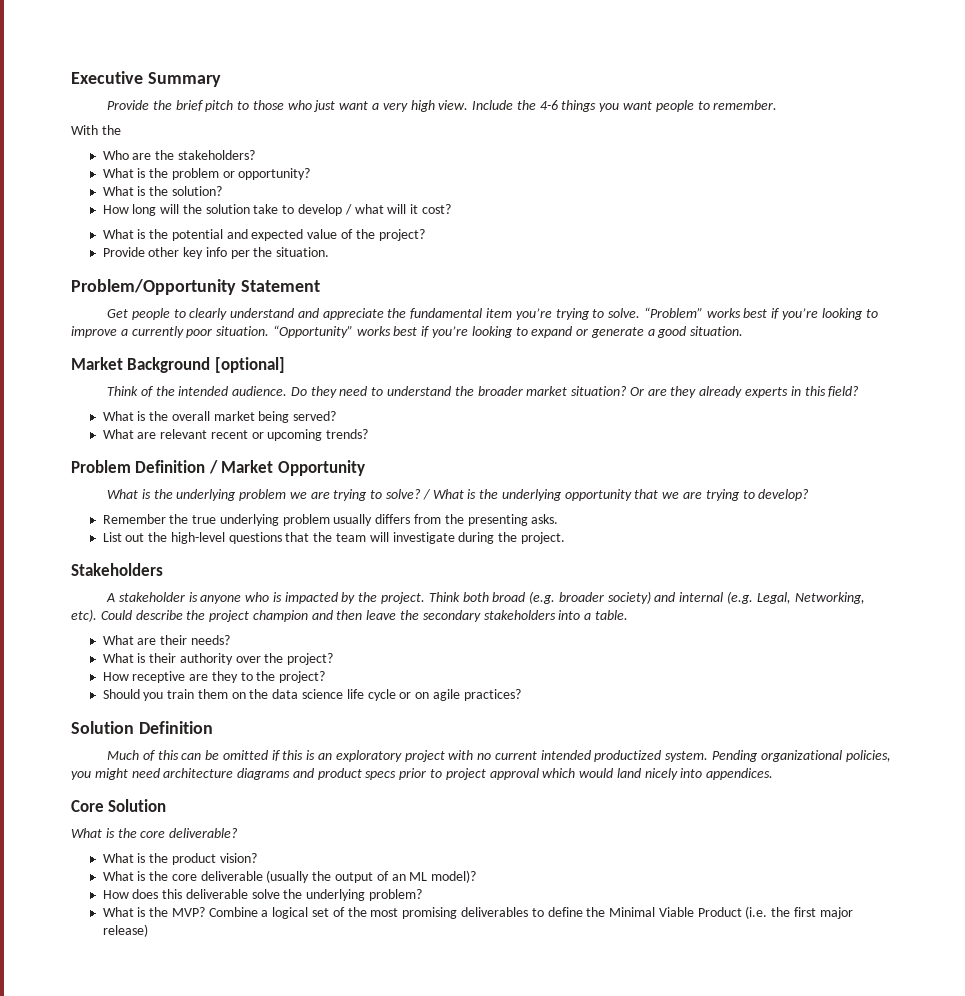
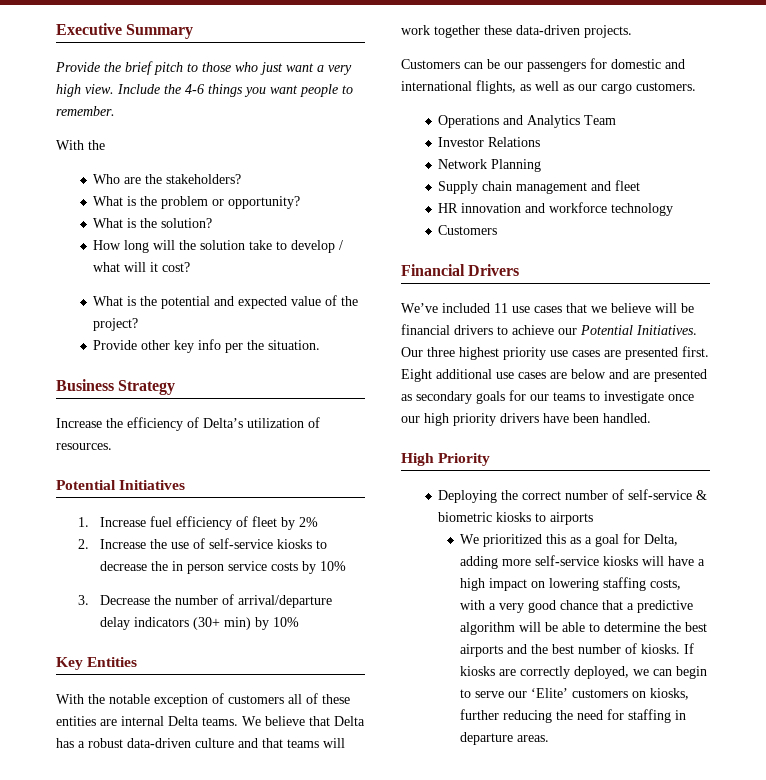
- Problem/Opportunity Statement
- Get people to clearly understand and appreciate the fundamental item you’re trying to solve. “Problem” works best if you’re looking to improve a currently poor situation. “Opportunity” works best if you’re looking to expand or generate a good situation.
- Market Background [optional]
- Think of the intended audience. Do they need to understand the broader market situation? Or are they already experts in this field?
- What is the overall market being served?
- What are relevant recent or upcoming trends?
- Problem Definition / Market Opportunity
- What is the underlying problem we are trying to solve? / What is the underlying opportunity that we are trying to develop?
- Remember the true underlying problem usually differs from the presenting asks.
- List out the high-level questions that the team will investigate during the project.
- Stakeholders
- A stakeholder is anyone who is impacted by the project. Think both broad (e.g. broader society) and internal (e.g. Legal, Networking, etc). Could describe the project champion and then leave the secondary stakeholders into a table.
- What are their needs?
- What is their authority over the project?
- How receptive are they to the project?
- Should you train them on the data science life cycle or on agile practices?
- Solution Definition
- Much of this can be omitted if this is an exploratory project with no current intended productized system. Pending organizational policies, you might need architecture diagrams and product specs prior to project approval which would land nicely into appendices.
- Core Solution
- What is the core deliverable?
- What is the product vision?
- What is the core deliverable (usually the output of an ML model)?
- How does this deliverable solve the underlying problem?
- What is the MVP? Combine a logical set of the most promising deliverables to define the Minimal Viable Product (i.e. the first major release)
+ Business Strategy
+ Increase the efficiency of Delta’s utilization of resources.
+ Potential Initiatives
+ 1. Increase fuel efficiency of fleet by 2%
+ 2. Increase the use of self-service kiosks to decrease the in person service costs by 10%
+ 3. Decrease the number of arrival/departure delay indicators (30+ min) by 10%
+ Key Entities
+ With the notable exception of customers all of these entities are internal Delta teams. We believe that Delta has a robust data-driven culture and that teams will work together these data-driven projects.
+ Customers can be our passengers for domestic and international flights, as well as our cargo customers.
+ Operations and Analytics Team
+ Investor Relations
+ Network Planning
+ Supply chain management and fleet
+ HR innovation and workforce technology
+ Customers
+ Financial Drivers
+ We’ve included 11 use cases that we believe will be financial drivers to achieve our Potential Initiatives. Our three highest priority use cases are presented first. Eight additional use cases are below and are presented as secondary goals for our teams to investigate once our high priority drivers have been handled.
+ High Priority
+ Deploying the correct number of self-service & biometric kiosks to airports
+ We prioritized this as a goal for Delta, adding more self-service kiosks will have a high impact on lowering staffing costs, with a very good chance that a predictive algorithm will be able to determine the best airports and the best number of kiosks. If kiosks are correctly deployed, we can begin to serve our ‘Elite’ customers on kiosks, further reducing the need for staffing in departure areas.

